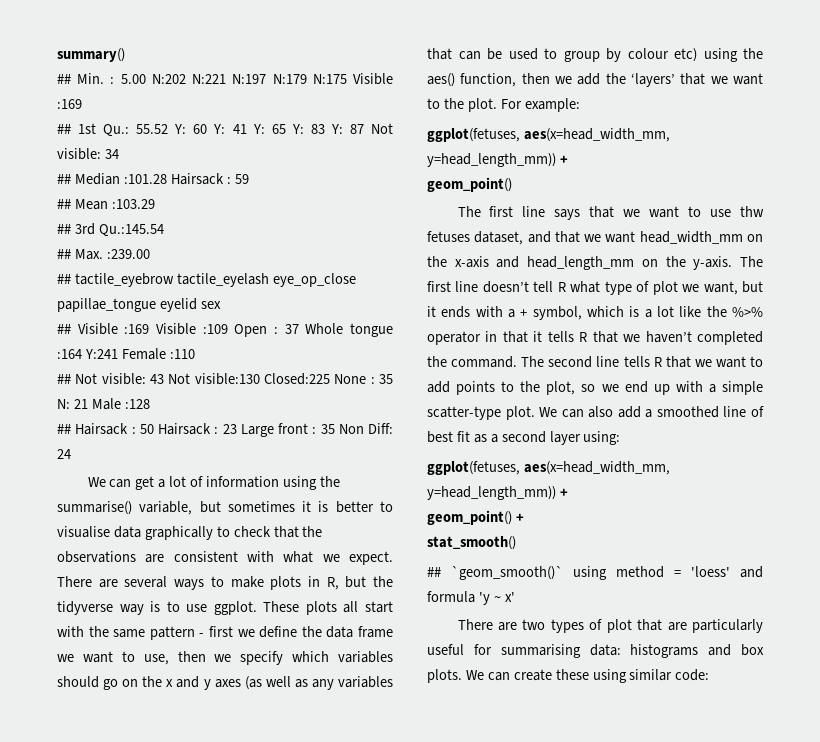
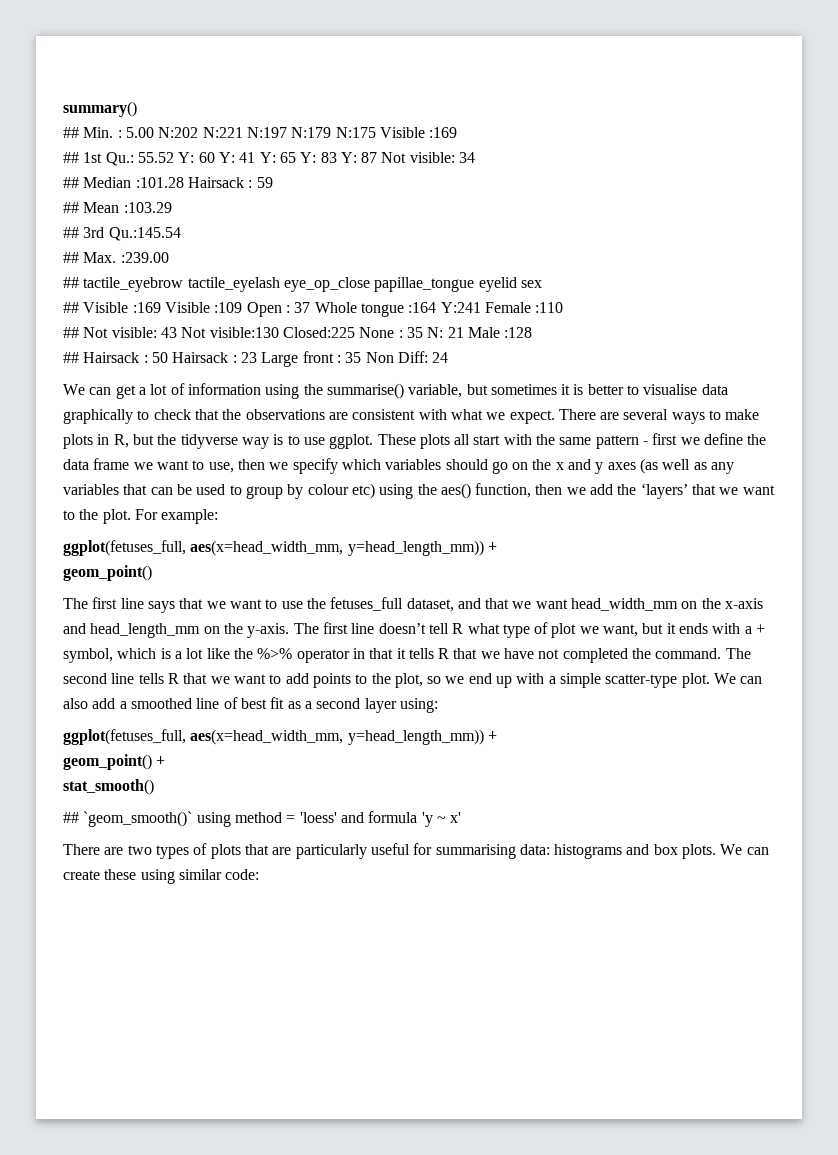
  For example:
- ggplot(fetuses, aes(x=head_width_mm, y=head_length_mm)) +
+ ggplot(fetuses_full, aes(x=head_width_mm, y=head_length_mm)) +
- The first line says that we want to use thw fetuses dataset, and that we want head_width_mm on the x-axis and head_length_mm on the y-axis.
+ The first line says that we want to use the fetuses_full dataset, and that we want head_width_mm on the x-axis and head_length_mm on the y-axis.
- The first line doesn’t tell R what type of plot we want, but it ends with a + symbol, which is a lot like the %>% operator in that it tells R that we haven’t completed the command.
+ The first line doesn’t tell R what type of plot we want, but it ends with a + symbol, which is a lot like the %>% operator in that it tells R that we have not completed the command.
  We can also add a smoothed line of best fit as a second layer using:
- ggplot(fetuses, aes(x=head_width_mm, y=head_length_mm)) +
+ ggplot(fetuses_full, aes(x=head_width_mm, y=head_length_mm)) +
- There are two types of plot that are particularly useful for summarising data: histograms and box plots.
+ There are two types of plots that are particularly useful for summarising data: histograms and box plots.

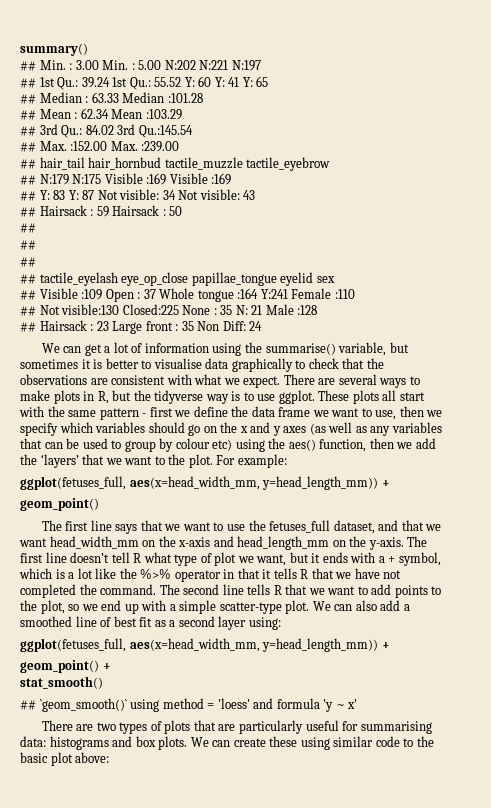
- ## Min. : 5.00 N:202 N:221 N:197 N:179 N:175 Visible :169
+ ## Min. : 3.00 Min. : 5.00 N:202 N:221 N:197
- ## 1st Qu.: 55.52 Y: 60 Y: 41 Y: 65 Y: 83 Y: 87 Not visible: 34
- ## Median :101.28 Hairsack : 59
- ## Mean :103.29
- ## 3rd Qu.:145.54
- ## Max. :239.00
- ## tactile_eyebrow tactile_eyelash eye_op_close papillae_tongue eyelid sex
+ ## 1st Qu.: 39.24 1st Qu.: 55.52 Y: 60 Y: 41 Y: 65
+ ## Median : 63.33 Median :101.28
+ ## Mean : 62.34 Mean :103.29
+ ## 3rd Qu.: 84.02 3rd Qu.:145.54
+ ## Max. :152.00 Max. :239.00
+ ## hair_tail hair_hornbud tactile_muzzle tactile_eyebrow
+ ## N:179 N:175 Visible :169 Visible :169
+ ## Y: 83 Y: 87 Not visible: 34 Not visible: 43
+ ## Hairsack : 59 Hairsack : 50
+ ##
+ ##
+ ##
+ ## tactile_eyelash eye_op_close papillae_tongue eyelid sex
- ## Visible :169 Visible :109 Open : 37 Whole tongue :164 Y:241 Female :110
+ ## Visible :109 Open : 37 Whole tongue :164 Y:241 Female :110
- ## Not visible: 43 Not visible:130 Closed:225 None : 35 N: 21 Male :128
+ ## Not visible:130 Closed:225 None : 35 N: 21 Male :128
- ## Hairsack : 50 Hairsack : 23 Large front : 35 Non Diff: 24
+ ## Hairsack : 23 Large front : 35 Non Diff: 24
- We can create these using similar code:
+ We can create these using similar code to the basic plot above:

